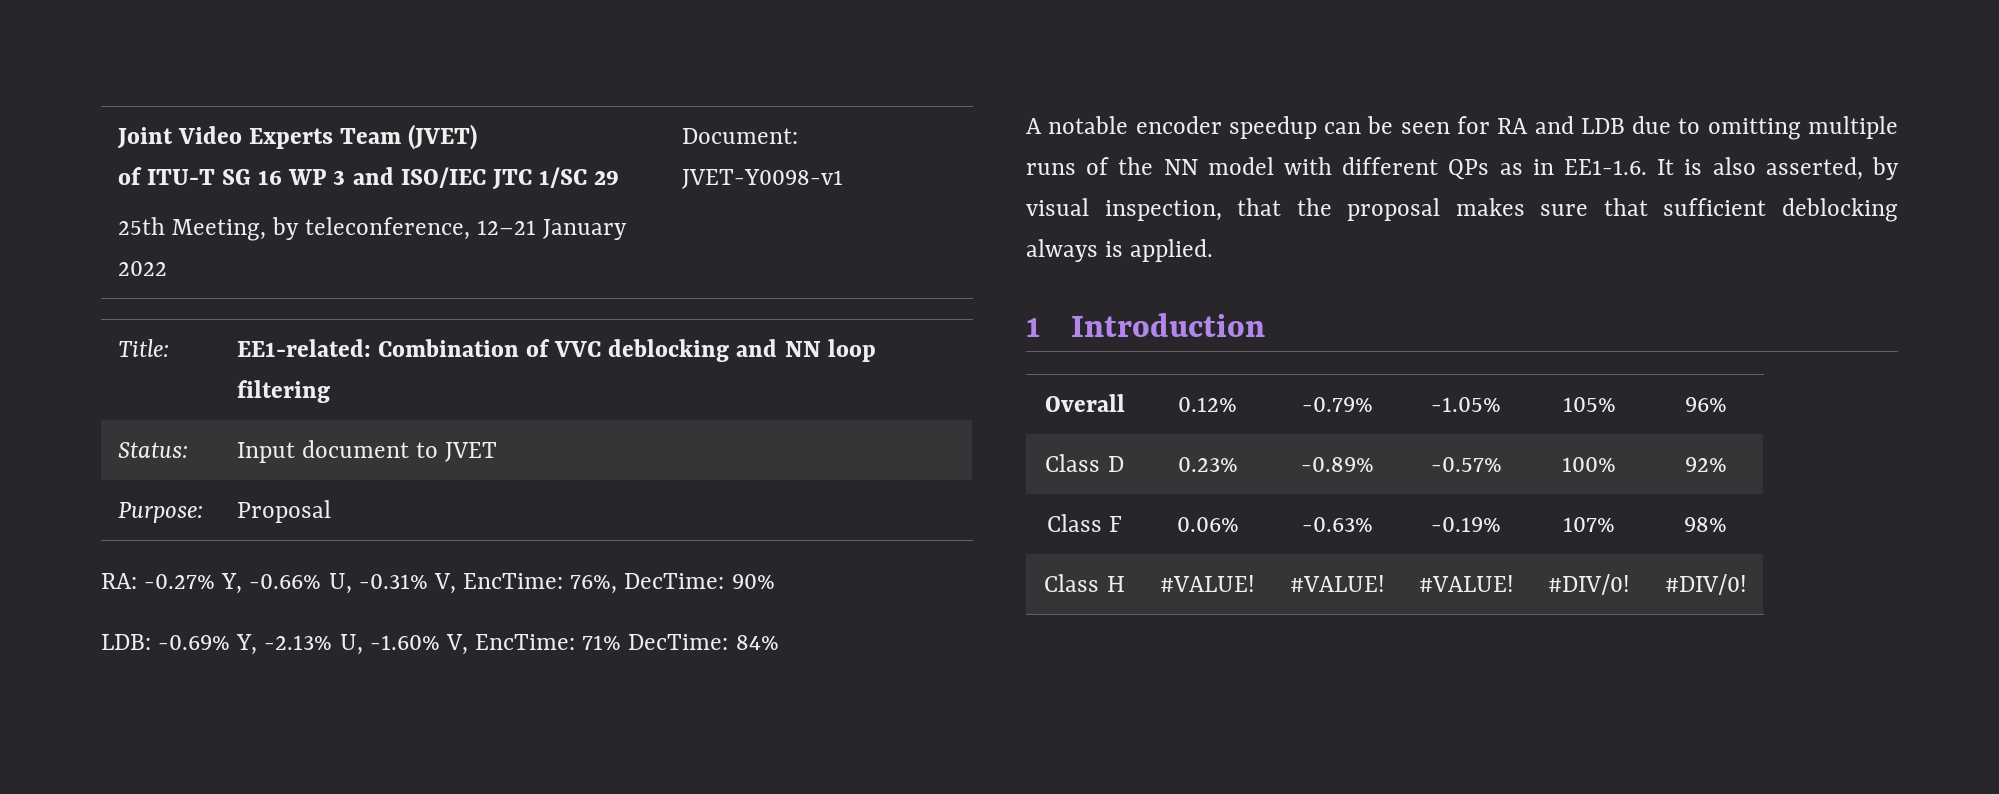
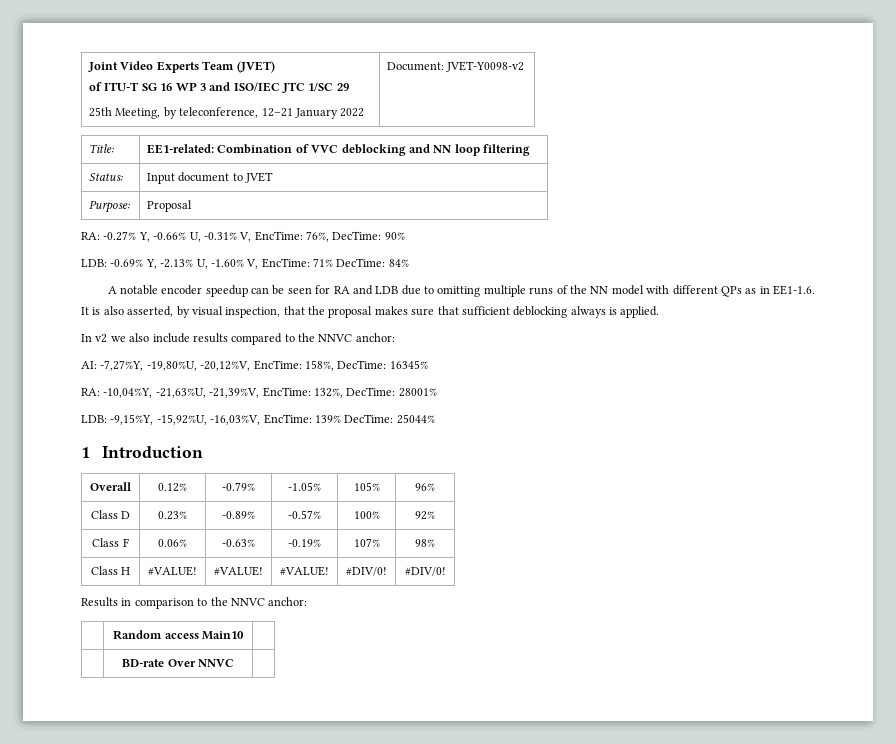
  Joint Video Experts Team (JVET)
  of ITU-T SG 16 WP 3 and ISO/IEC JTC 1/SC 29
- 25th Meeting, by teleconference, 12–21 January 2022 | Document: JVET-Y0098-v1
+ 25th Meeting, by teleconference, 12–21 January 2022 | Document: JVET-Y0098-v2
+ In v2 we also include results compared to the NNVC anchor:
+ AI: -7,27%Y, -19,80%U, -20,12%V, EncTime: 158%, DecTime: 16345%
+ RA: -10,04%Y, -21,63%U, -21,39%V, EncTime: 132%, DecTime: 28001%
+ LDB: -9,15%Y, -15,92%U, -16,03%V, EncTime: 139% DecTime: 25044%
+ Results in comparison to the NNVC anchor:
+ | Random access Main10 |
+ | BD-rate Over NNVC |

